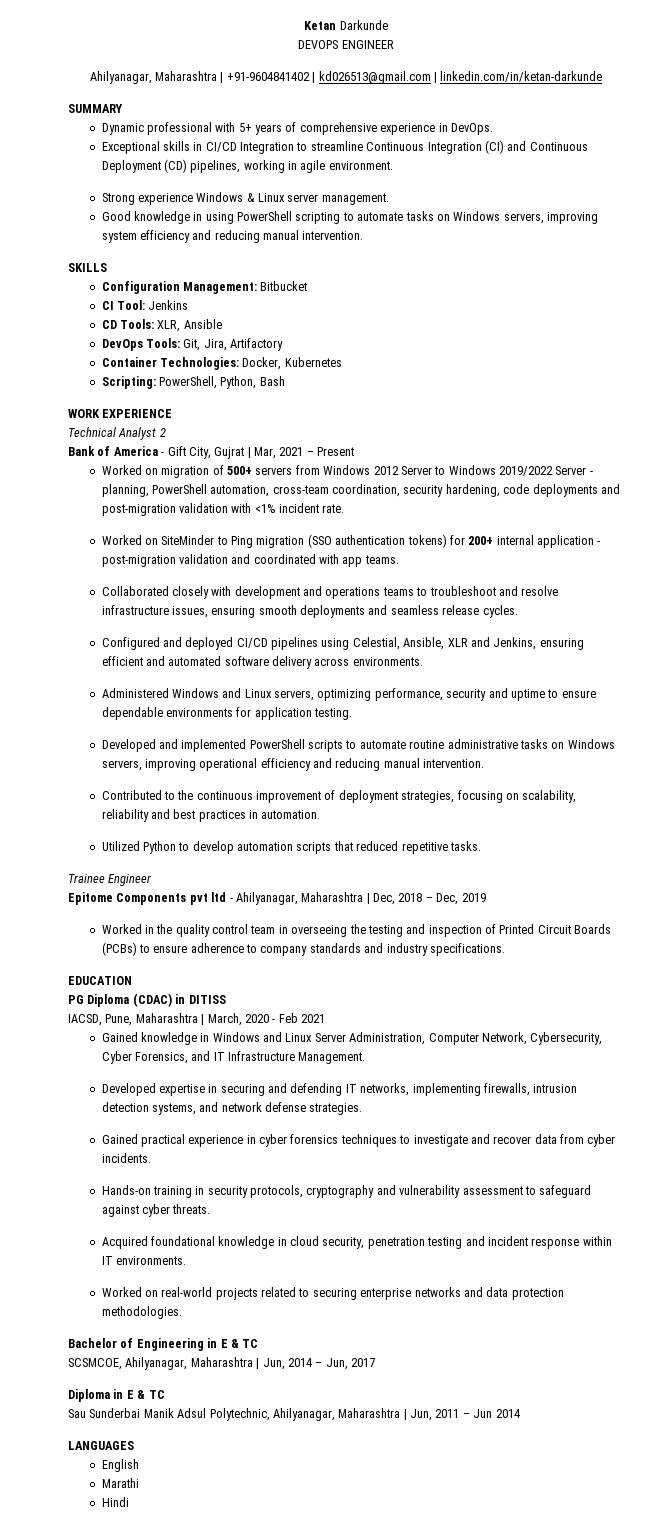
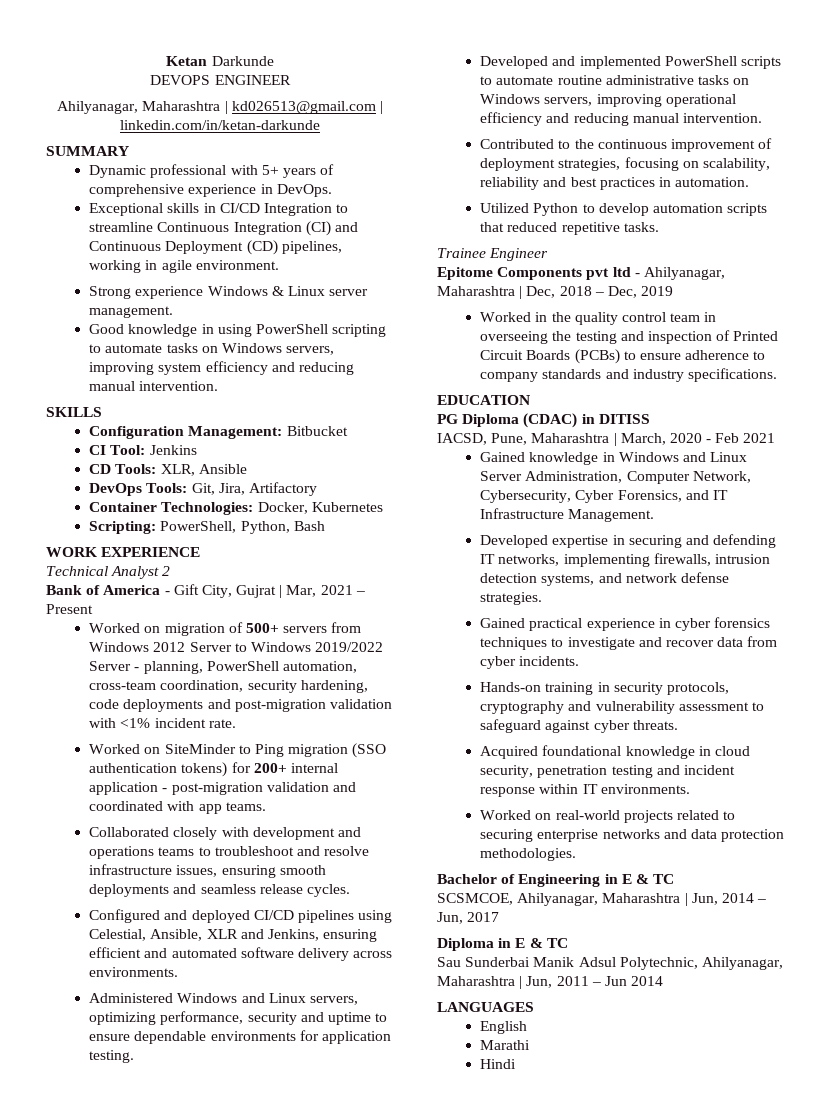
- Ahilyanagar, Maharashtra | +91-9604841402 | kd026513@gmail.com | linkedin.com/in/ketan-darkunde
+ Ahilyanagar, Maharashtra | kd026513@gmail.com | linkedin.com/in/ketan-darkunde

